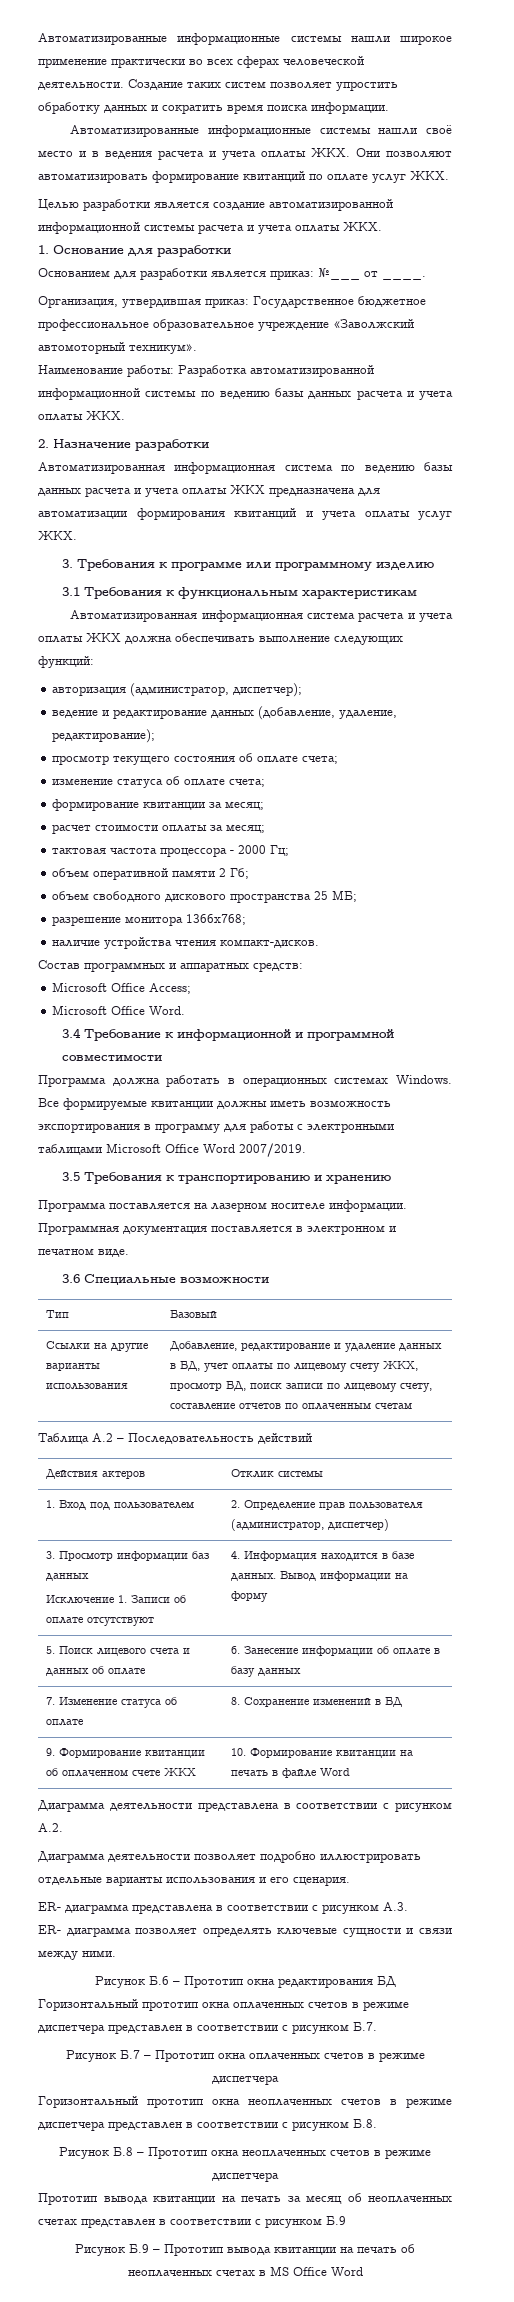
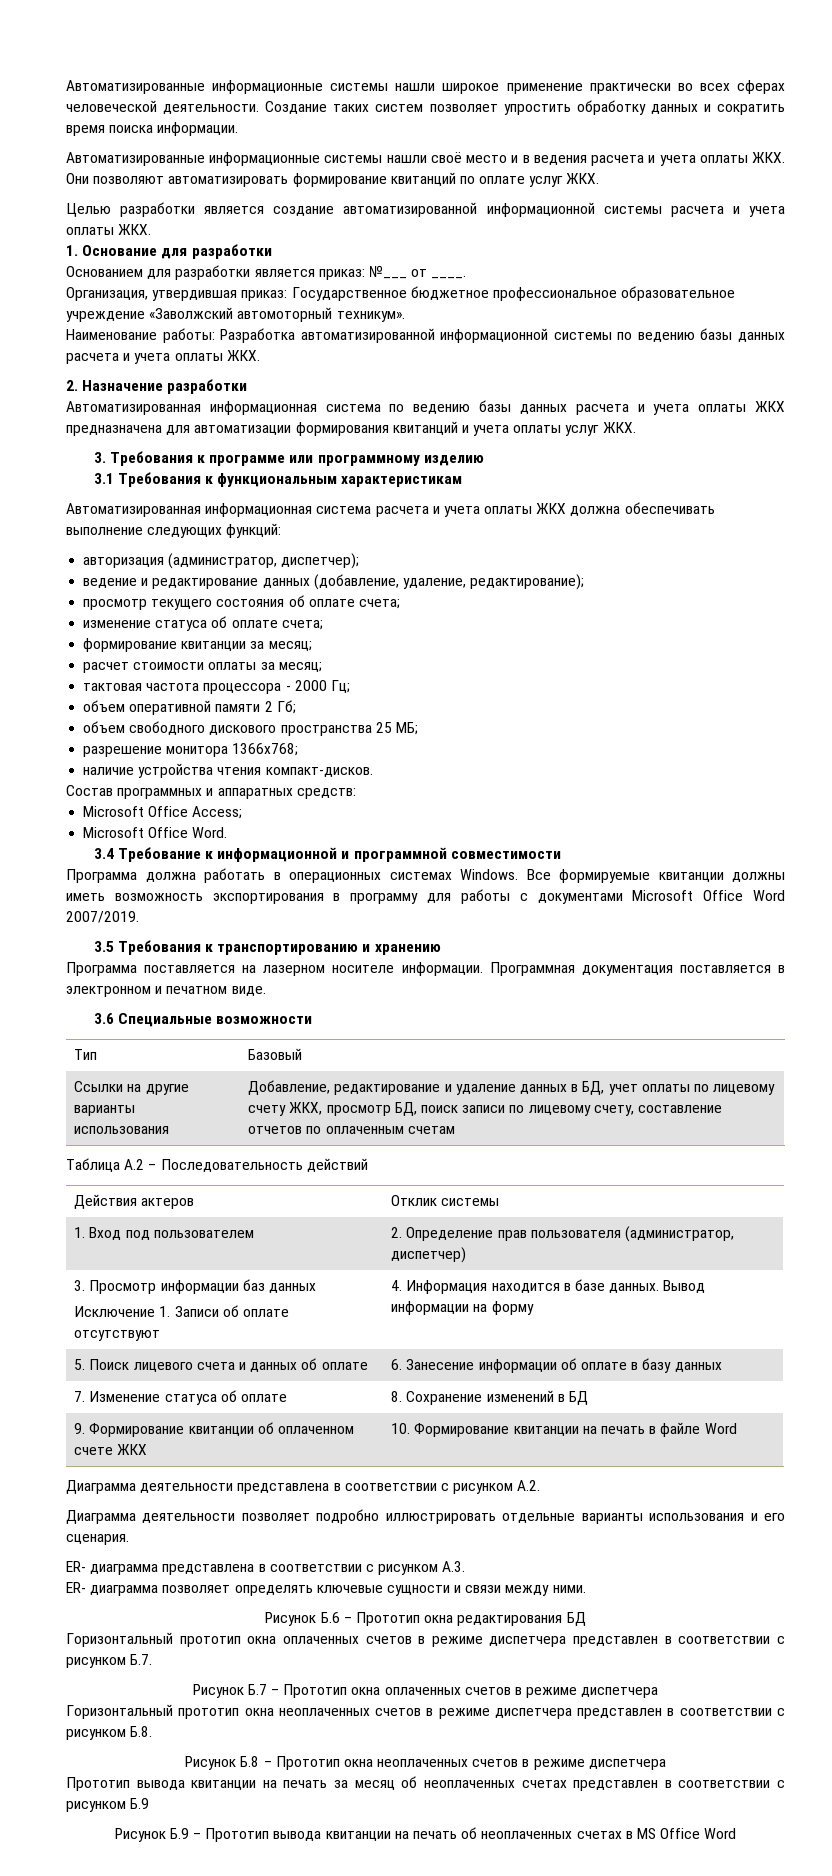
- Все формируемые квитанции должны иметь возможность экспортирования в программу для работы с электронными таблицами Microsoft Office Word 2007/2019.
+ Все формируемые квитанции должны иметь возможность экспортирования в программу для работы с документами Microsoft Office Word 2007/2019.

